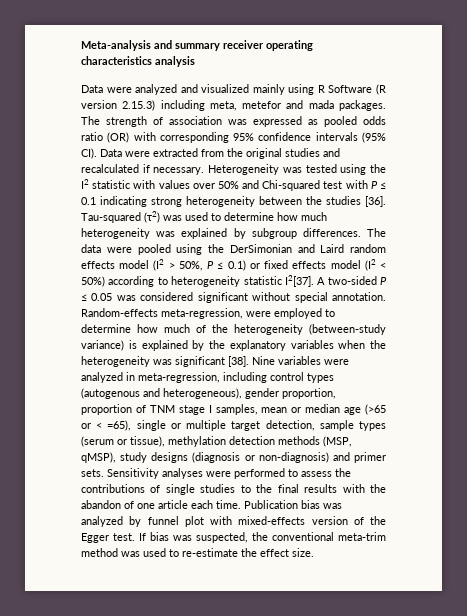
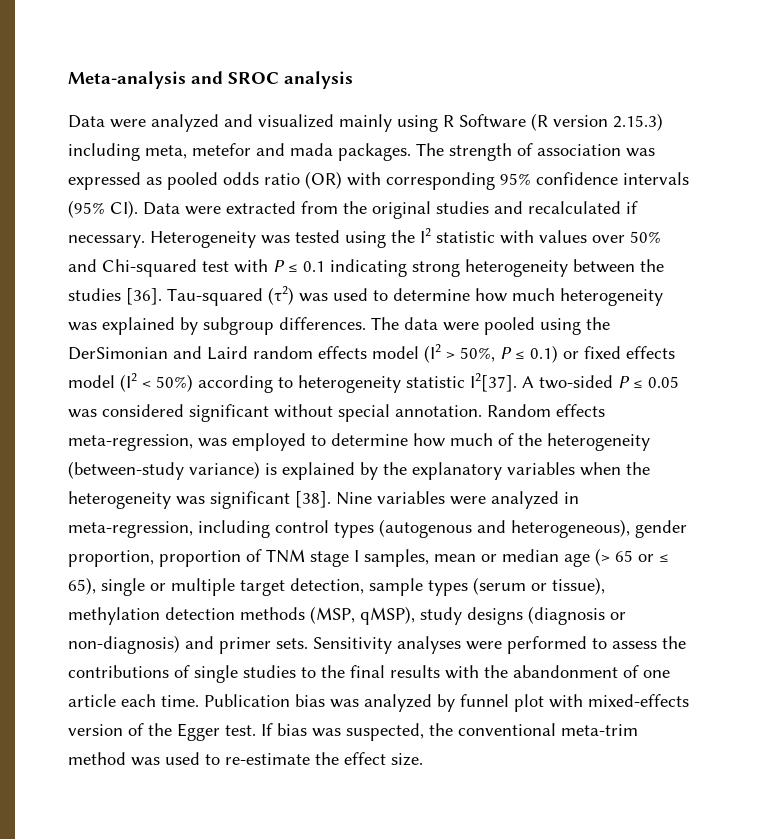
- Meta-analysis and summary receiver operating characteristics analysis
+ Meta-analysis and SROC analysis
- Random-effects meta-regression, were employed to determine how much of the heterogeneity (between-study variance) is explained by the explanatory variables when the heterogeneity was significant [38].
+ Random effects meta-regression, was employed to determine how much of the heterogeneity (between-study variance) is explained by the explanatory variables when the heterogeneity was significant [38].
- Nine variables were analyzed in meta-regression, including control types (autogenous and heterogeneous), gender proportion, proportion of TNM stage I samples, mean or median age (>65 or < =65), single or multiple target detection, sample types (serum or tissue), methylation detection methods (MSP, qMSP), study designs (diagnosis or non-diagnosis) and primer sets.
+ Nine variables were analyzed in meta-regression, including control types (autogenous and heterogeneous), gender proportion, proportion of TNM stage I samples, mean or median age (> 65 or ≤ 65), single or multiple target detection, sample types (serum or tissue), methylation detection methods (MSP, qMSP), study designs (diagnosis or non-diagnosis) and primer sets.
- Sensitivity analyses were performed to assess the contributions of single studies to the final results with the abandon of one article each time.
+ Sensitivity analyses were performed to assess the contributions of single studies to the final results with the abandonment of one article each time.

